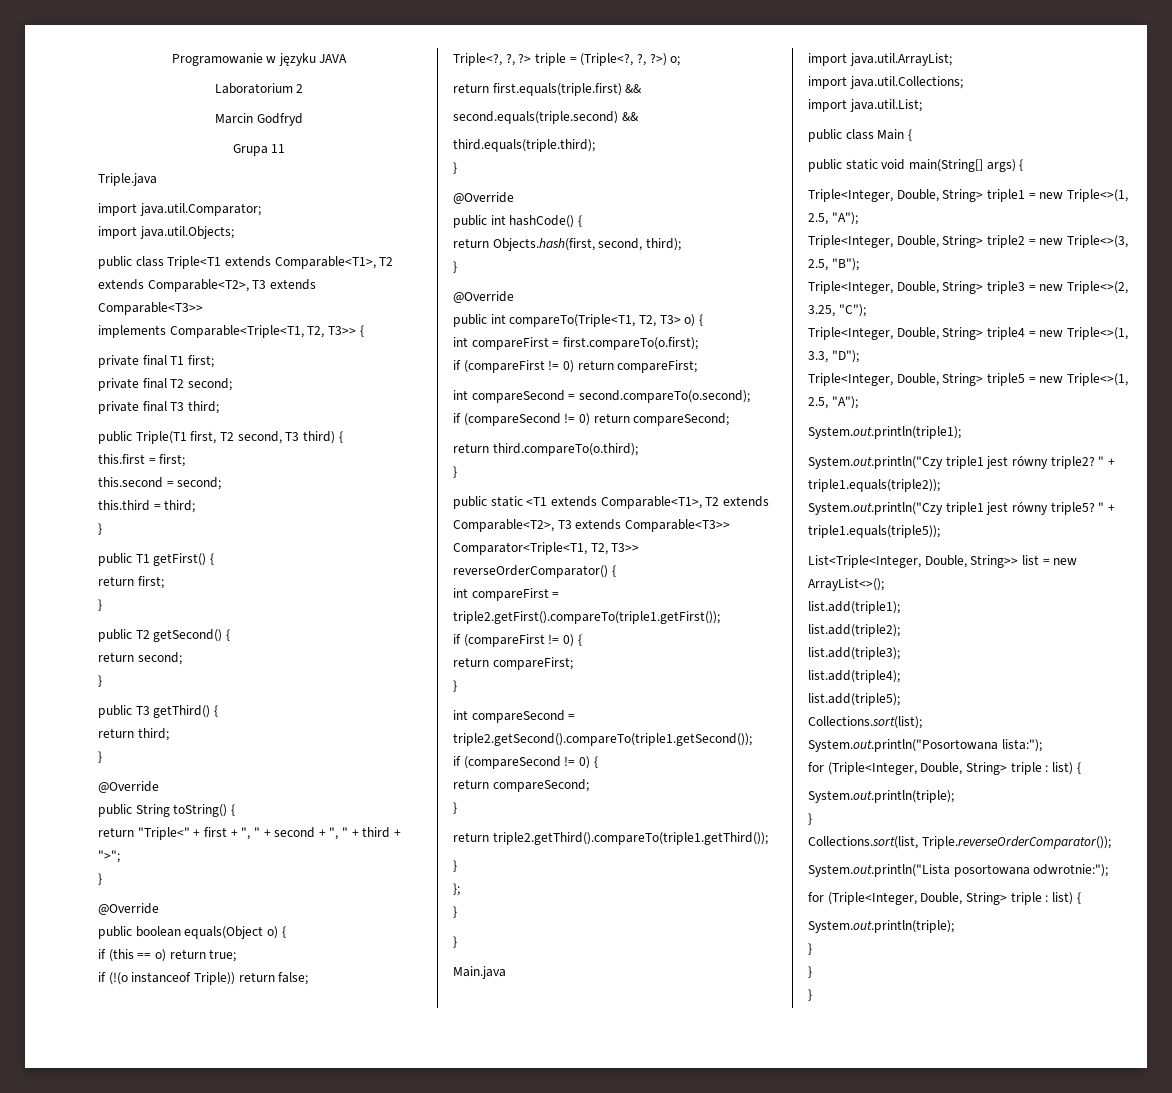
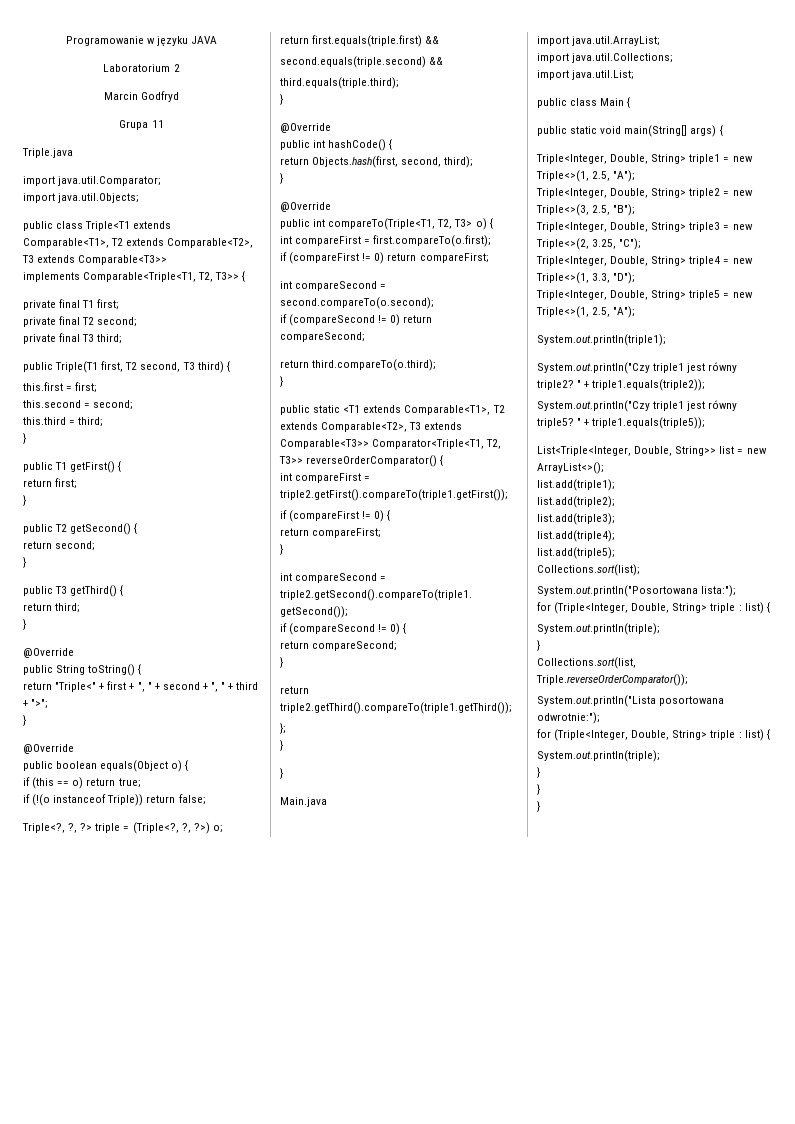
  return triple2.getThird().compareTo(triple1.getThird());
- }

